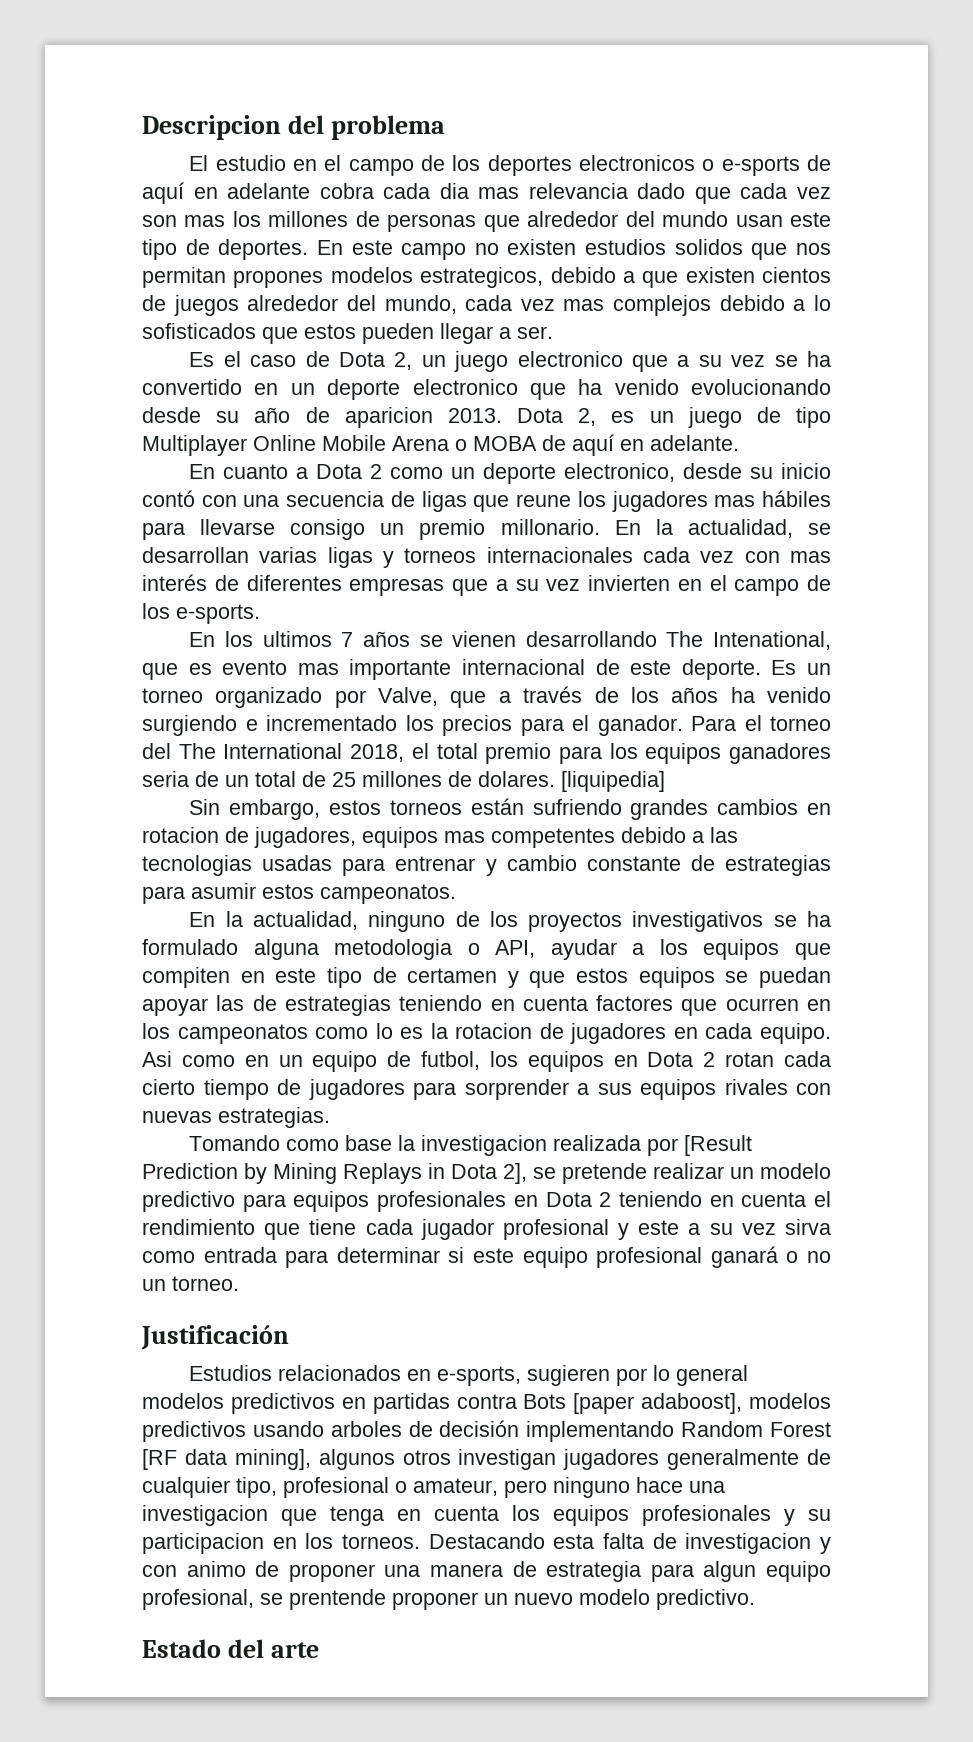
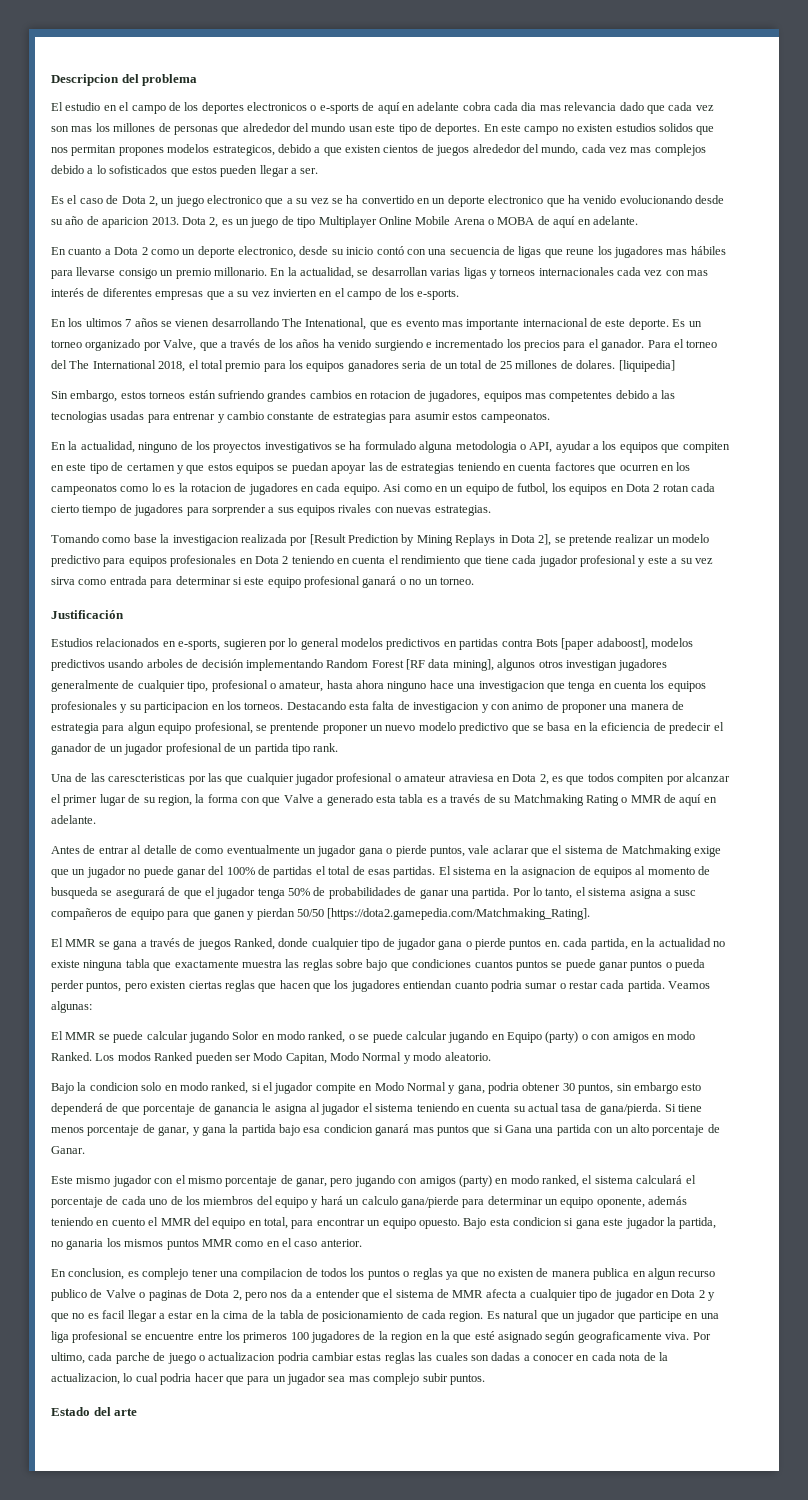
- Estudios relacionados en e-sports, sugieren por lo general modelos predictivos en partidas contra Bots [paper adaboost], modelos predictivos usando arboles de decisión implementando Random Forest [RF data mining], algunos otros investigan jugadores generalmente de cualquier tipo, profesional o amateur, pero ninguno hace una investigacion que tenga en cuenta los equipos profesionales y su participacion en los torneos.
+ Estudios relacionados en e-sports, sugieren por lo general modelos predictivos en partidas contra Bots [paper adaboost], modelos predictivos usando arboles de decisión implementando Random Forest [RF data mining], algunos otros investigan jugadores generalmente de cualquier tipo, profesional o amateur, hasta ahora ninguno hace una investigacion que tenga en cuenta los equipos profesionales y su participacion en los torneos.
- Destacando esta falta de investigacion y con animo de proponer una manera de estrategia para algun equipo profesional, se prentende proponer un nuevo modelo predictivo.
+ Destacando esta falta de investigacion y con animo de proponer una manera de estrategia para algun equipo profesional, se prentende proponer un nuevo modelo predictivo que se basa en la eficiencia de predecir el ganador de un jugador profesional de un partida tipo rank.
+ Una de las carescteristicas por las que cualquier jugador profesional o amateur atraviesa en Dota 2, es que todos compiten por alcanzar el primer lugar de su region, la forma con que Valve a generado esta tabla es a través de su Matchmaking Rating o MMR de aquí en adelante.
+ Antes de entrar al detalle de como eventualmente un jugador gana o pierde puntos, vale aclarar que el sistema de Matchmaking exige que un jugador no puede ganar del 100% de partidas el total de esas partidas. El sistema en la asignacion de equipos al momento de busqueda se asegurará de que el jugador tenga 50% de probabilidades de ganar una partida. Por lo tanto, el sistema asigna a susc compañeros de equipo para que ganen y pierdan 50/50 [https://dota2.gamepedia.com/Matchmaking_Rating].
+ El MMR se gana a través de juegos Ranked, donde cualquier tipo de jugador gana o pierde puntos en. cada partida, en la actualidad no existe ninguna tabla que exactamente muestra las reglas sobre bajo que condiciones cuantos puntos se puede ganar puntos o pueda perder puntos, pero existen ciertas reglas que hacen que los jugadores entiendan cuanto podria sumar o restar cada partida. Veamos algunas:
+ El MMR se puede calcular jugando Solor en modo ranked, o se puede calcular jugando en Equipo (party) o con amigos en modo Ranked. Los modos Ranked pueden ser Modo Capitan, Modo Normal y modo aleatorio.
+ Bajo la condicion solo en modo ranked, si el jugador compite en Modo Normal y gana, podria obtener 30 puntos, sin embargo esto dependerá de que porcentaje de ganancia le asigna al jugador el sistema teniendo en cuenta su actual tasa de gana/pierda. Si tiene menos porcentaje de ganar, y gana la partida bajo esa condicion ganará mas puntos que si Gana una partida con un alto porcentaje de Ganar.
+ Este mismo jugador con el mismo porcentaje de ganar, pero jugando con amigos (party) en modo ranked, el sistema calculará el porcentaje de cada uno de los miembros del equipo y hará un calculo gana/pierde para determinar un equipo oponente, además teniendo en cuento el MMR del equipo en total, para encontrar un equipo opuesto. Bajo esta condicion si gana este jugador la partida, no ganaria los mismos puntos MMR como en el caso anterior.
+ En conclusion, es complejo tener una compilacion de todos los puntos o reglas ya que no existen de manera publica en algun recurso publico de Valve o paginas de Dota 2, pero nos da a entender que el sistema de MMR afecta a cualquier tipo de jugador en Dota 2 y que no es facil llegar a estar en la cima de la tabla de posicionamiento de cada region. Es natural que un jugador que participe en una liga profesional se encuentre entre los primeros 100 jugadores de la region en la que esté asignado según geograficamente viva. Por ultimo, cada parche de juego o actualizacion podria cambiar estas reglas las cuales son dadas a conocer en cada nota de la actualizacion, lo cual podria hacer que para un jugador sea mas complejo subir puntos.

